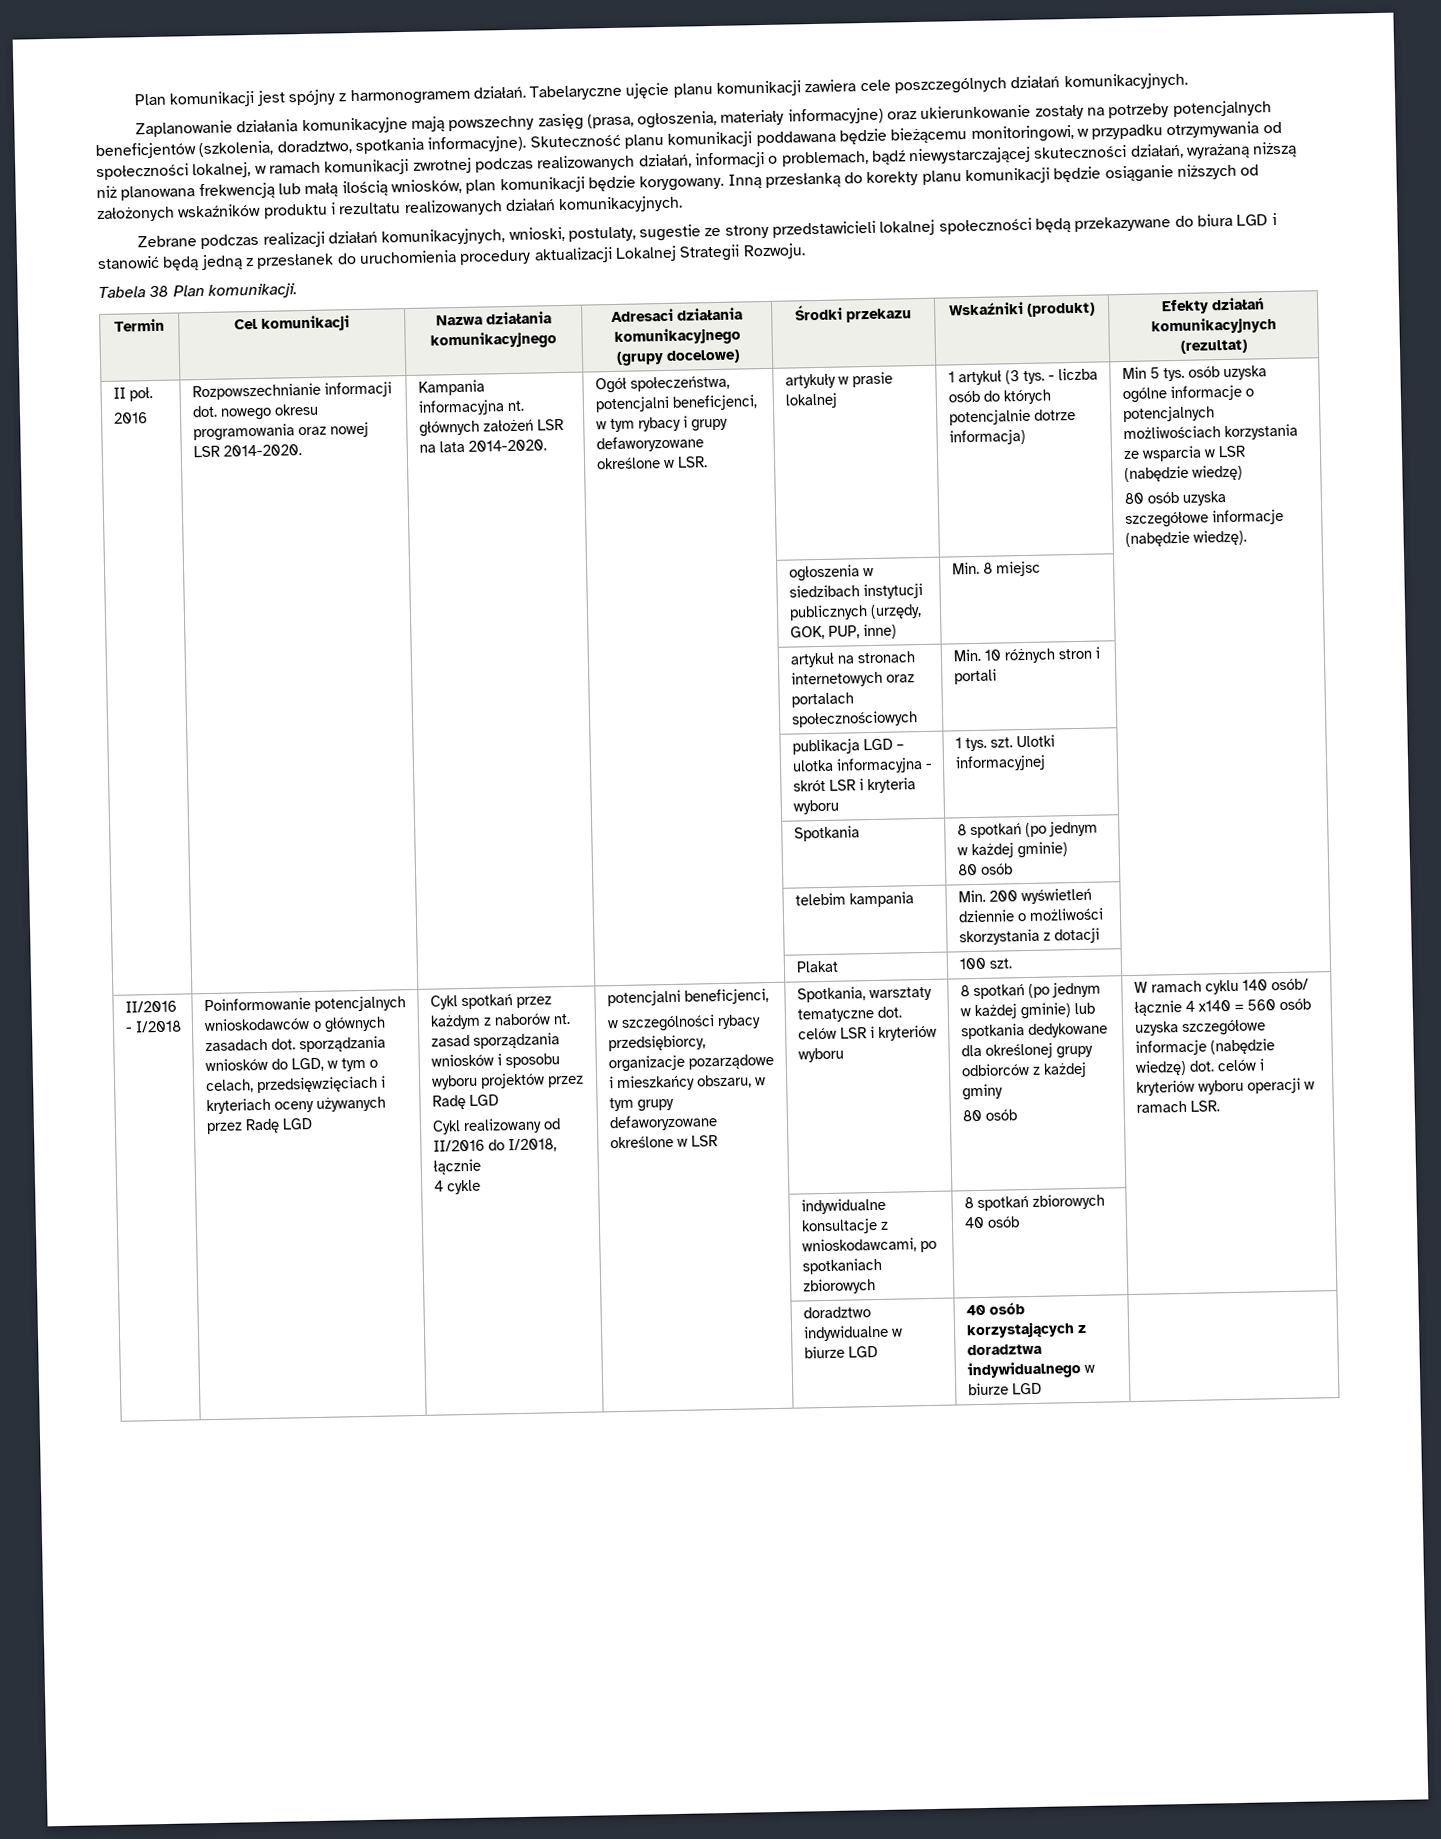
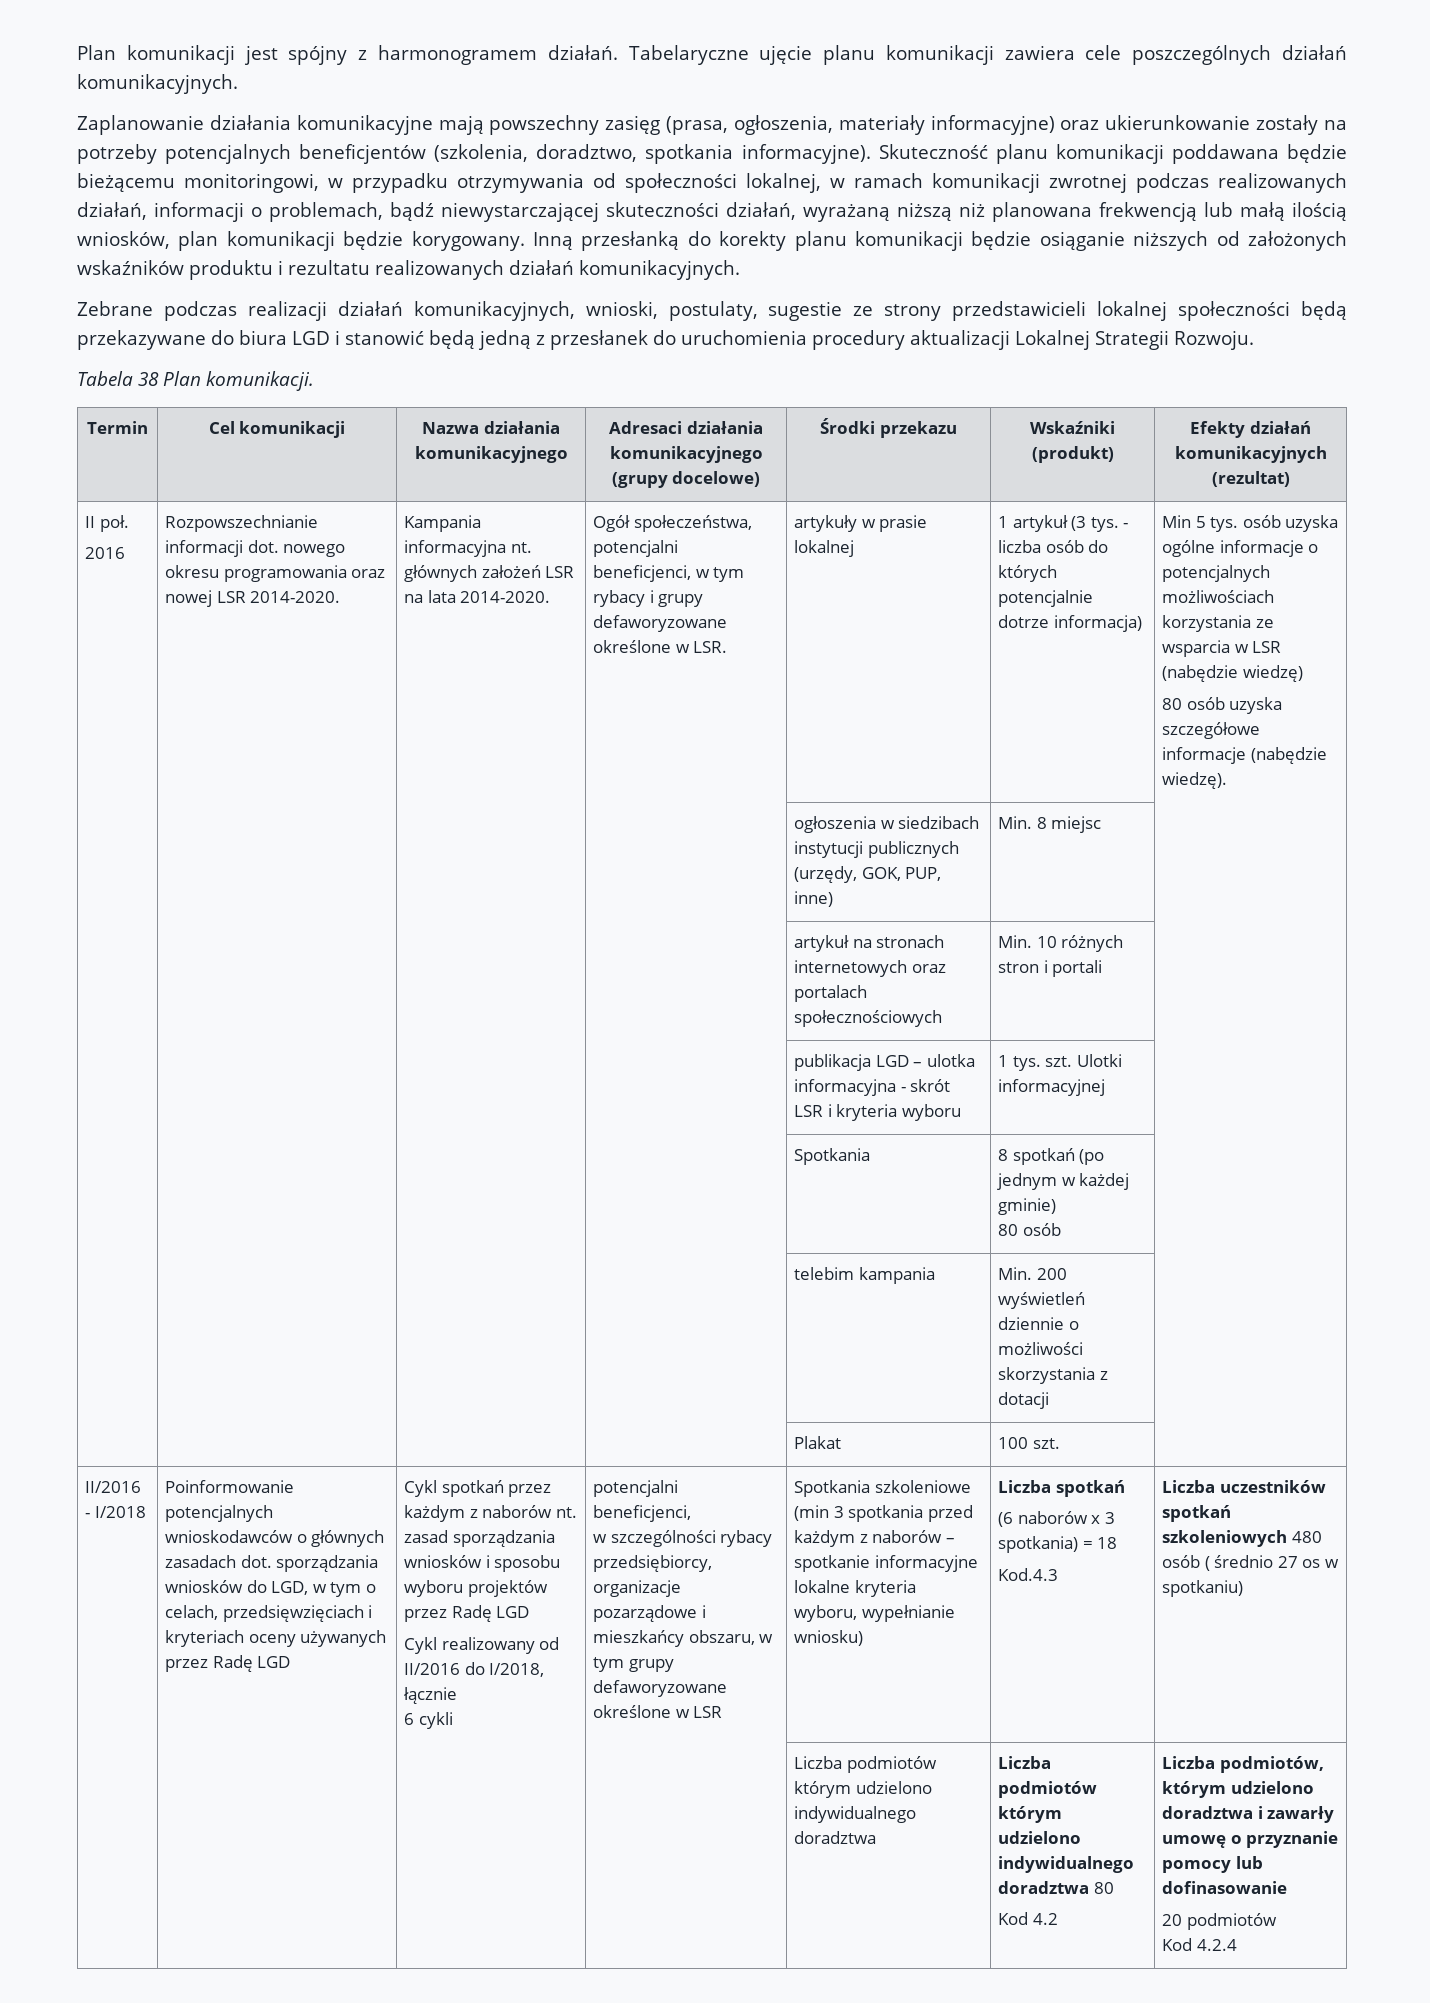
- 4 cykle
+ 6 cykli
- Spotkania, warsztaty tematyczne dot. celów LSR i kryteriów wyboru | 8 spotkań (po jednym w każdej gminie) lub spotkania dedykowane dla określonej grupy odbiorców z każdej gminy
- 80 osób | W ramach cyklu 140 osób/ łącznie 4 x140 = 560 osób uzyska szczegółowe informacje (nabędzie wiedzę) dot. celów i kryteriów wyboru operacji w ramach LSR.
- | | | | indywidualne konsultacje z wnioskodawcami, po spotkaniach zbiorowych | 8 spotkań zbiorowych 40 osób |
- | | | | doradztwo indywidualne w biurze LGD | 40 osób korzystających z doradztwa indywidualnego w biurze LGD |
+ Spotkania szkoleniowe (min 3 spotkania przed każdym z naborów – spotkanie informacyjne lokalne kryteria wyboru, wypełnianie wniosku) | Liczba spotkań
+ (6 naborów x 3 spotkania) = 18
+ Kod.4.3 | Liczba uczestników spotkań szkoleniowych 480 osób ( średnio 27 os w spotkaniu)
+ | | | | Liczba podmiotów którym udzielono indywidualnego doradztwa | Liczba podmiotów którym udzielono indywidualnego doradztwa 80
+ Kod 4.2 | Liczba podmiotów, którym udzielono doradztwa i zawarły umowę o przyznanie pomocy lub dofinasowanie
+ 20 podmiotów
+ Kod 4.2.4

